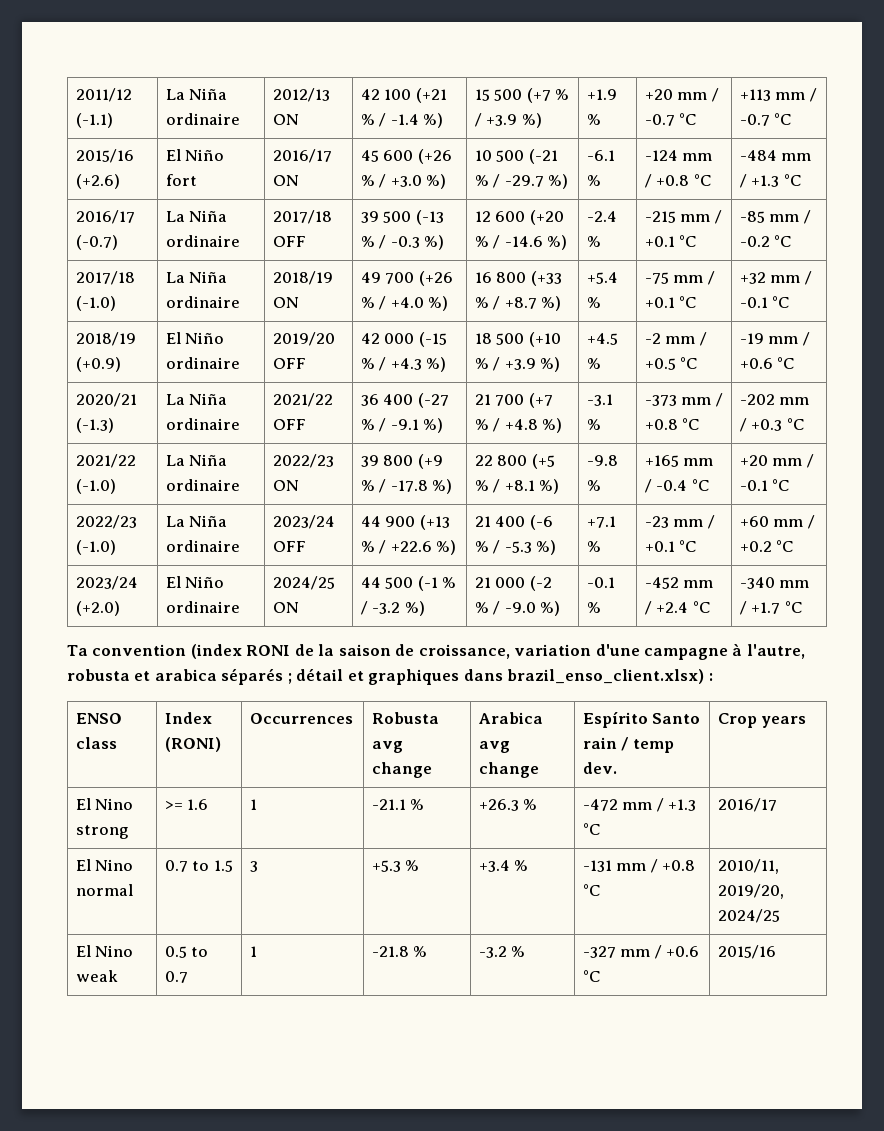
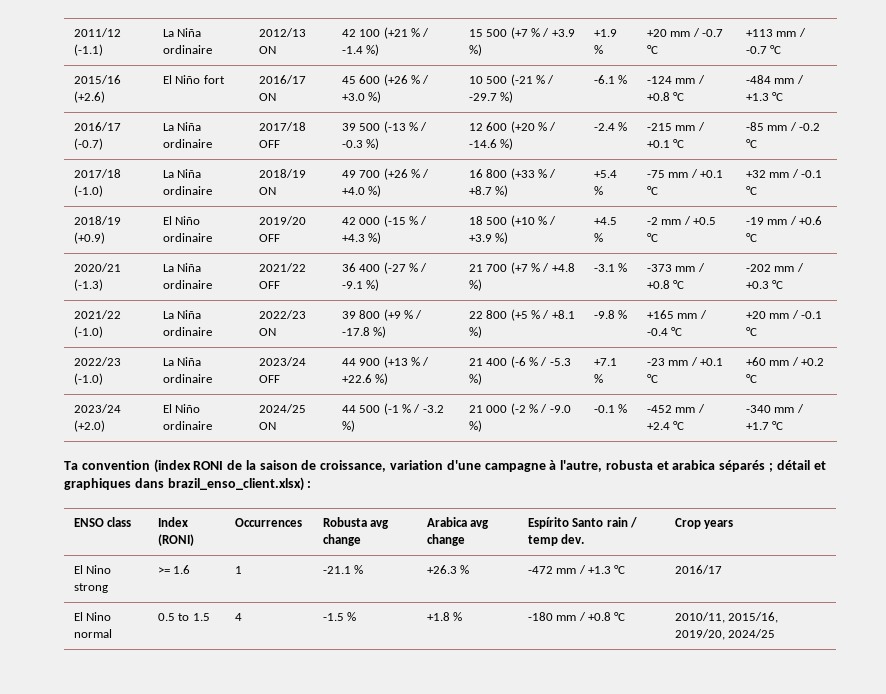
- El Nino normal | 0.7 to 1.5 | 3 | +5.3 % | +3.4 % | -131 mm / +0.8 °C | 2010/11, 2019/20, 2024/25
+ El Nino normal | 0.5 to 1.5 | 4 | -1.5 % | +1.8 % | -180 mm / +0.8 °C | 2010/11, 2015/16, 2019/20, 2024/25
- El Nino weak | 0.5 to 0.7 | 1 | -21.8 % | -3.2 % | -327 mm / +0.6 °C | 2015/16

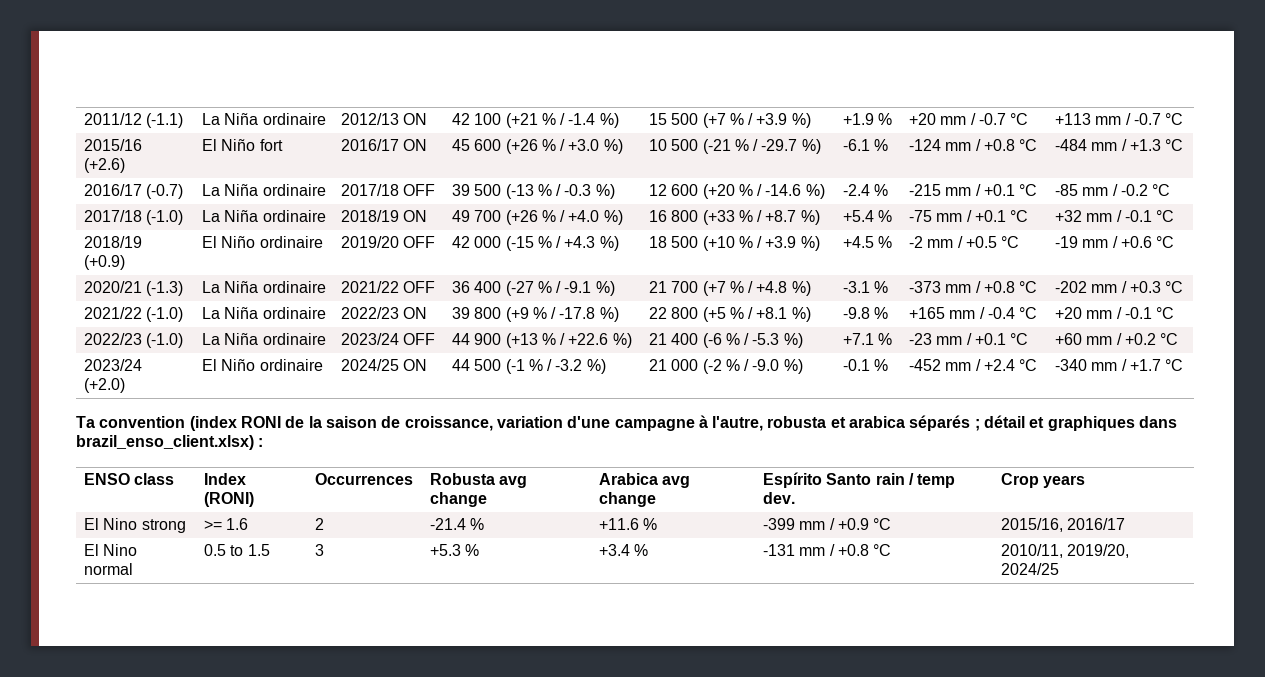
- El Nino strong | >= 1.6 | 1 | -21.1 % | +26.3 % | -472 mm / +1.3 °C | 2016/17
+ El Nino strong | >= 1.6 | 2 | -21.4 % | +11.6 % | -399 mm / +0.9 °C | 2015/16, 2016/17
- El Nino normal | 0.5 to 1.5 | 4 | -1.5 % | +1.8 % | -180 mm / +0.8 °C | 2010/11, 2015/16, 2019/20, 2024/25
+ El Nino normal | 0.5 to 1.5 | 3 | +5.3 % | +3.4 % | -131 mm / +0.8 °C | 2010/11, 2019/20, 2024/25

